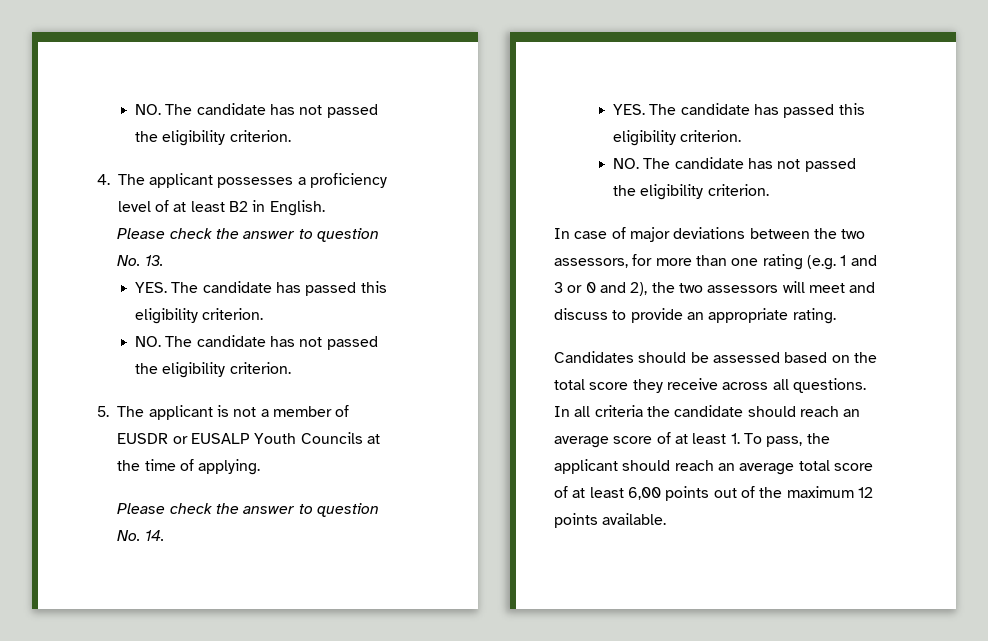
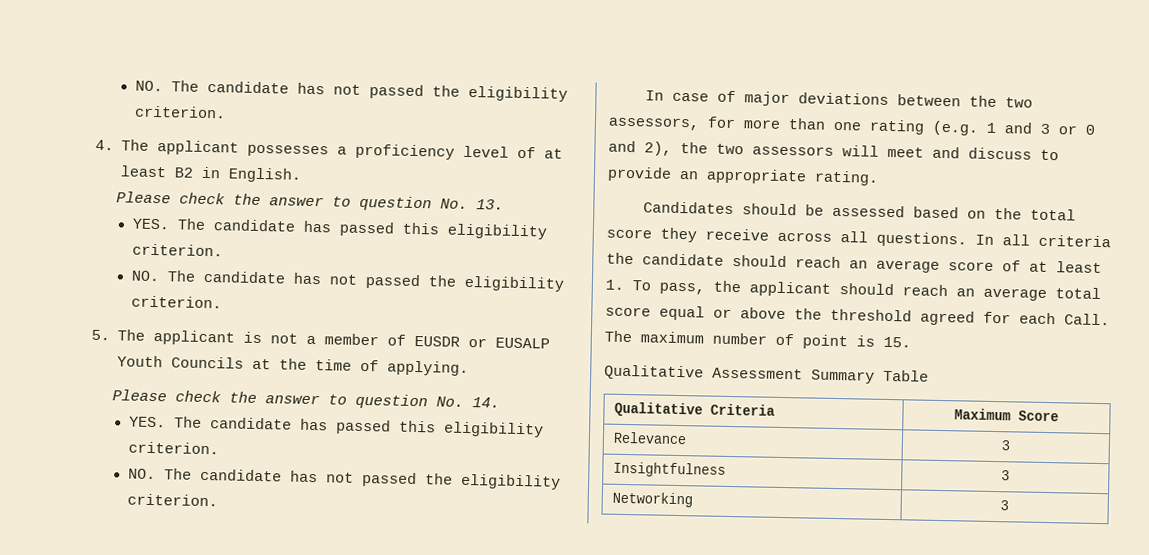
- In all criteria the candidate should reach an average score of at least 1. To pass, the applicant should reach an average total score of at least 6,00 points out of the maximum 12 points available.
+ In all criteria the candidate should reach an average score of at least 1. To pass, the applicant should reach an average total score equal or above the threshold agreed for each Call. The maximum number of point is 15.
+ Qualitative Assessment Summary Table
+ Qualitative Criteria | Maximum Score
+ Relevance | 3
+ Insightfulness | 3
+ Networking | 3

